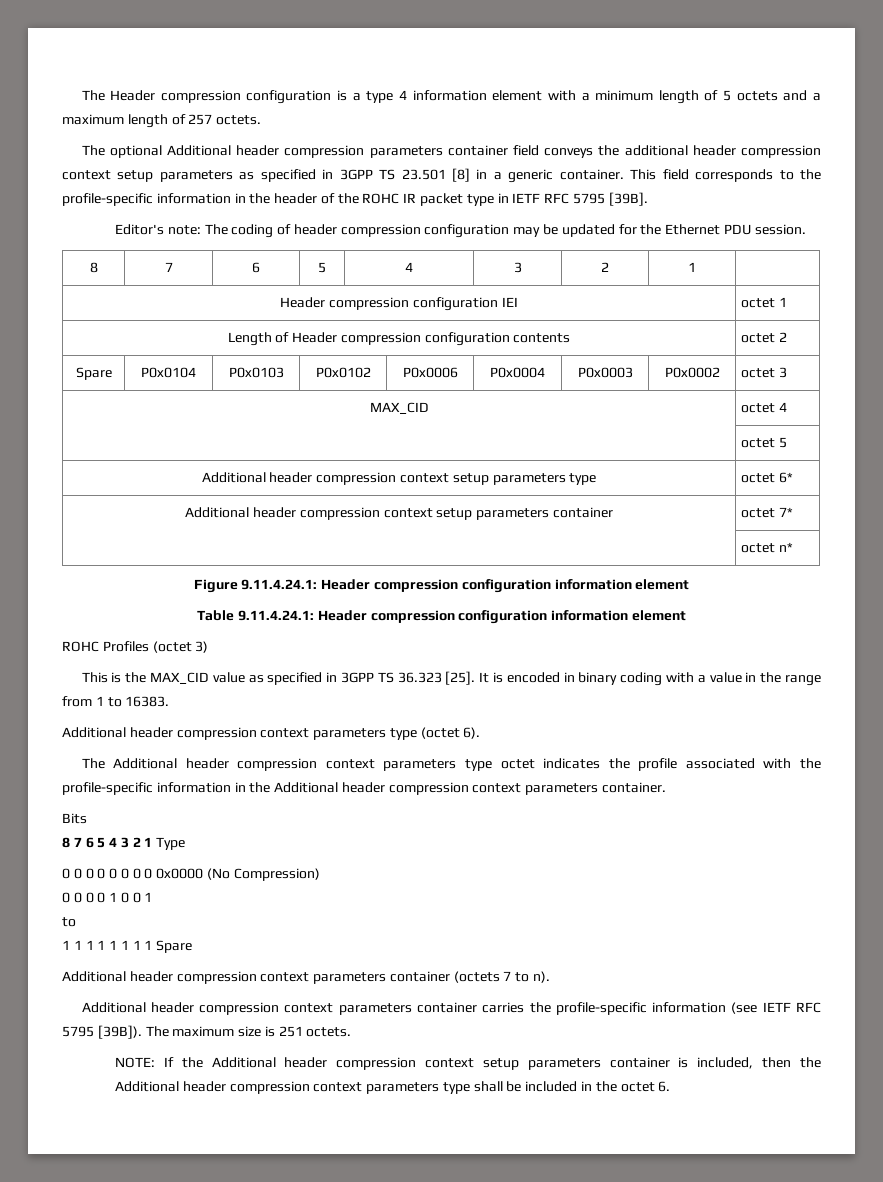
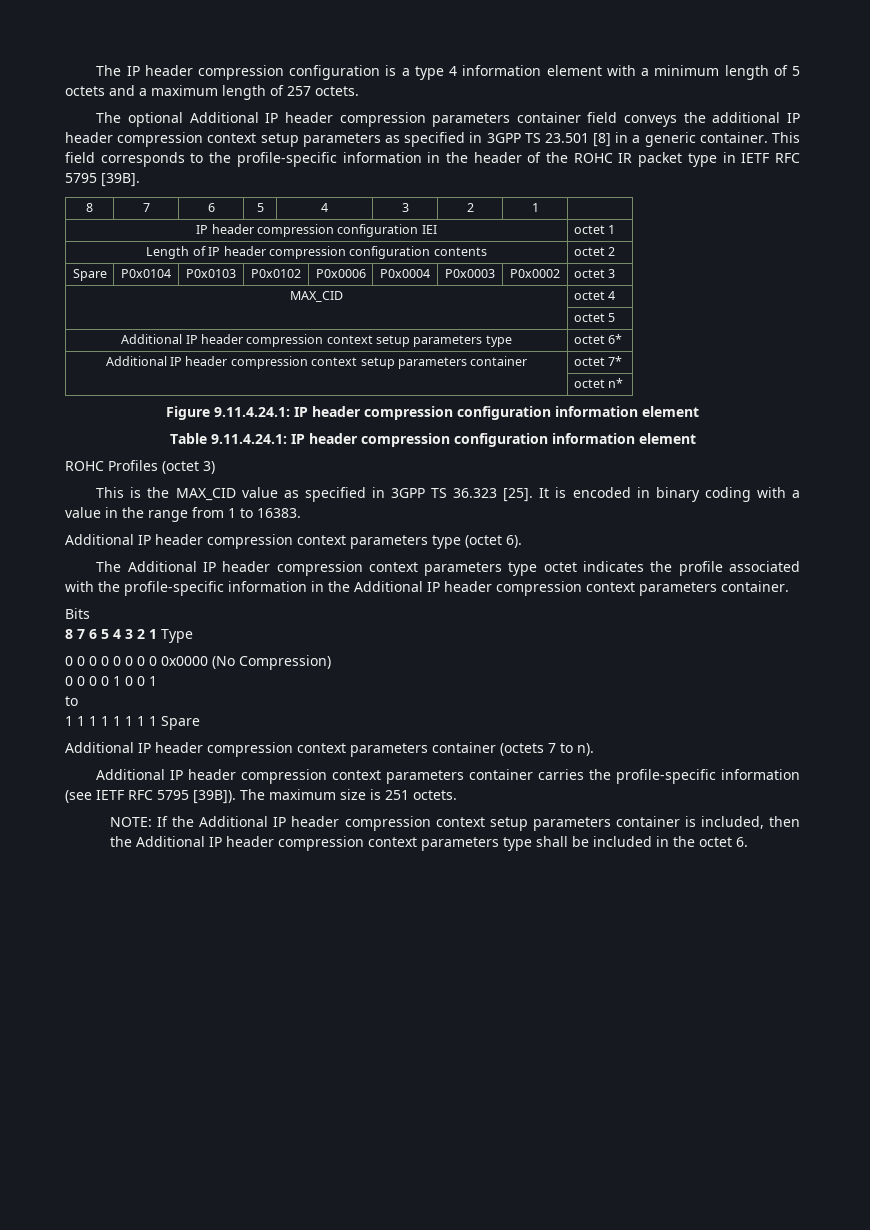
- The Header compression configuration is a type 4 information element with a minimum length of 5 octets and a maximum length of 257 octets.
+ The IP header compression configuration is a type 4 information element with a minimum length of 5 octets and a maximum length of 257 octets.
- The optional Additional header compression parameters container field conveys the additional header compression context setup parameters as specified in 3GPP TS 23.501 [8] in a generic container.
+ The optional Additional IP header compression parameters container field conveys the additional IP header compression context setup parameters as specified in 3GPP TS 23.501 [8] in a generic container.
- Editor's note: The coding of header compression configuration may be updated for the Ethernet PDU session.
- Header compression configuration IEI | octet 1
+ IP header compression configuration IEI | octet 1
- Length of Header compression configuration contents | octet 2
+ Length of IP header compression configuration contents | octet 2
- Additional header compression context setup parameters type | octet 6*
+ Additional IP header compression context setup parameters type | octet 6*
- Additional header compression context setup parameters container | octet 7*
+ Additional IP header compression context setup parameters container | octet 7*
- Figure 9.11.4.24.1: Header compression configuration information element
+ Figure 9.11.4.24.1: IP header compression configuration information element
- Table 9.11.4.24.1: Header compression configuration information element
+ Table 9.11.4.24.1: IP header compression configuration information element
- Additional header compression context parameters type (octet 6).
+ Additional IP header compression context parameters type (octet 6).
- The Additional header compression context parameters type octet indicates the profile associated with the profile-specific information in the Additional header compression context parameters container.
+ The Additional IP header compression context parameters type octet indicates the profile associated with the profile-specific information in the Additional IP header compression context parameters container.
- Additional header compression context parameters container (octets 7 to n).
+ Additional IP header compression context parameters container (octets 7 to n).
- Additional header compression context parameters container carries the profile-specific information (see IETF RFC 5795 [39B]).
+ Additional IP header compression context parameters container carries the profile-specific information (see IETF RFC 5795 [39B]).
- NOTE: If the Additional header compression context setup parameters container is included, then the Additional header compression context parameters type shall be included in the octet 6.
+ NOTE: If the Additional IP header compression context setup parameters container is included, then the Additional IP header compression context parameters type shall be included in the octet 6.

